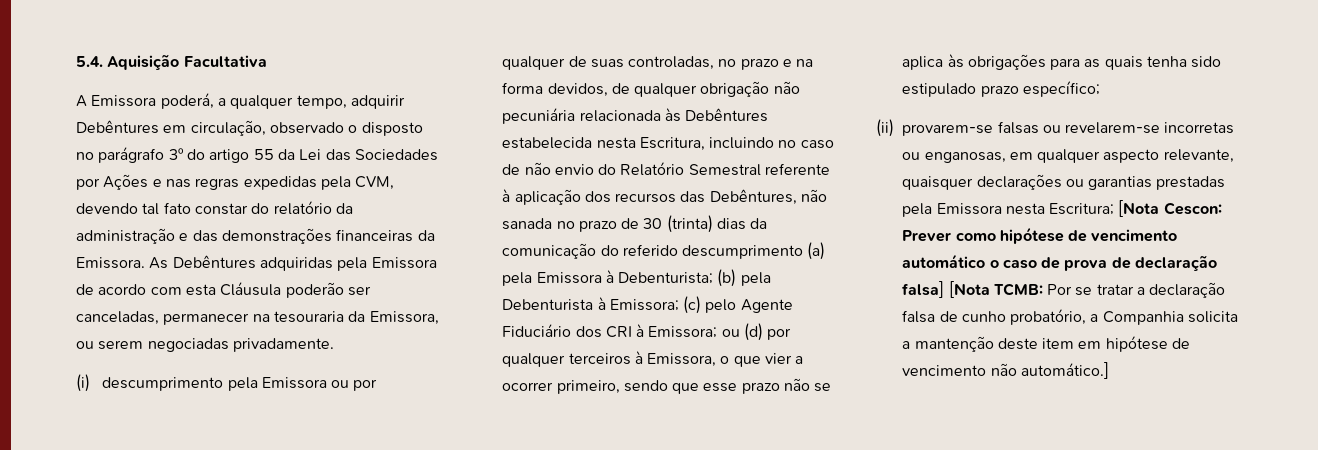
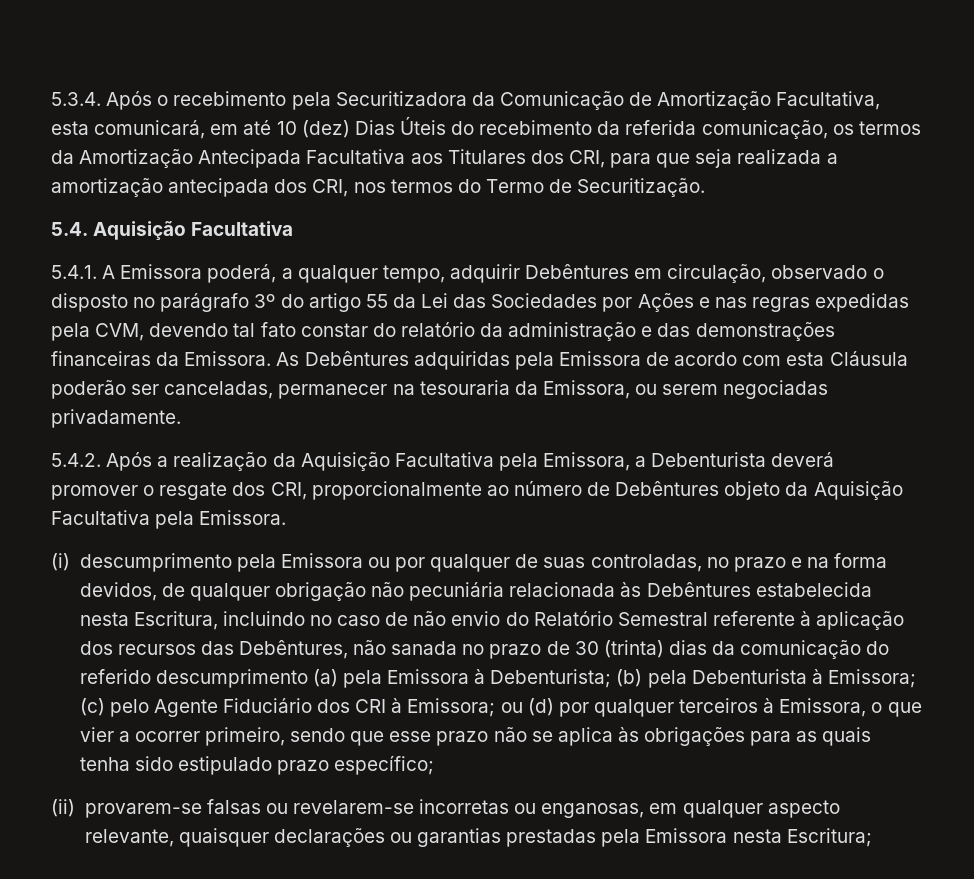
+ 5.3.4. Após o recebimento pela Securitizadora da Comunicação de Amortização Facultativa, esta comunicará, em até 10 (dez) Dias Úteis do recebimento da referida comunicação, os termos da Amortização Antecipada Facultativa aos Titulares dos CRI, para que seja realizada a amortização antecipada dos CRI, nos termos do Termo de Securitização.
- A Emissora poderá, a qualquer tempo, adquirir Debêntures em circulação, observado o disposto no parágrafo 3º do artigo 55 da Lei das Sociedades por Ações e nas regras expedidas pela CVM, devendo tal fato constar do relatório da administração e das demonstrações financeiras da Emissora.
+ 5.4.1. A Emissora poderá, a qualquer tempo, adquirir Debêntures em circulação, observado o disposto no parágrafo 3º do artigo 55 da Lei das Sociedades por Ações e nas regras expedidas pela CVM, devendo tal fato constar do relatório da administração e das demonstrações financeiras da Emissora.
+ 5.4.2. Após a realização da Aquisição Facultativa pela Emissora, a Debenturista deverá promover o resgate dos CRI, proporcionalmente ao número de Debêntures objeto da Aquisição Facultativa pela Emissora.
- (ii) provarem-se falsas ou revelarem-se incorretas ou enganosas, em qualquer aspecto relevante, quaisquer declarações ou garantias prestadas pela Emissora nesta Escritura; [Nota Cescon: Prever como hipótese de vencimento automático o caso de prova de declaração falsa] [Nota TCMB: Por se tratar a declaração falsa de cunho probatório, a Companhia solicita a mantenção deste item em hipótese de vencimento não automático.]
+ (ii) provarem-se falsas ou revelarem-se incorretas ou enganosas, em qualquer aspecto relevante, quaisquer declarações ou garantias prestadas pela Emissora nesta Escritura;

